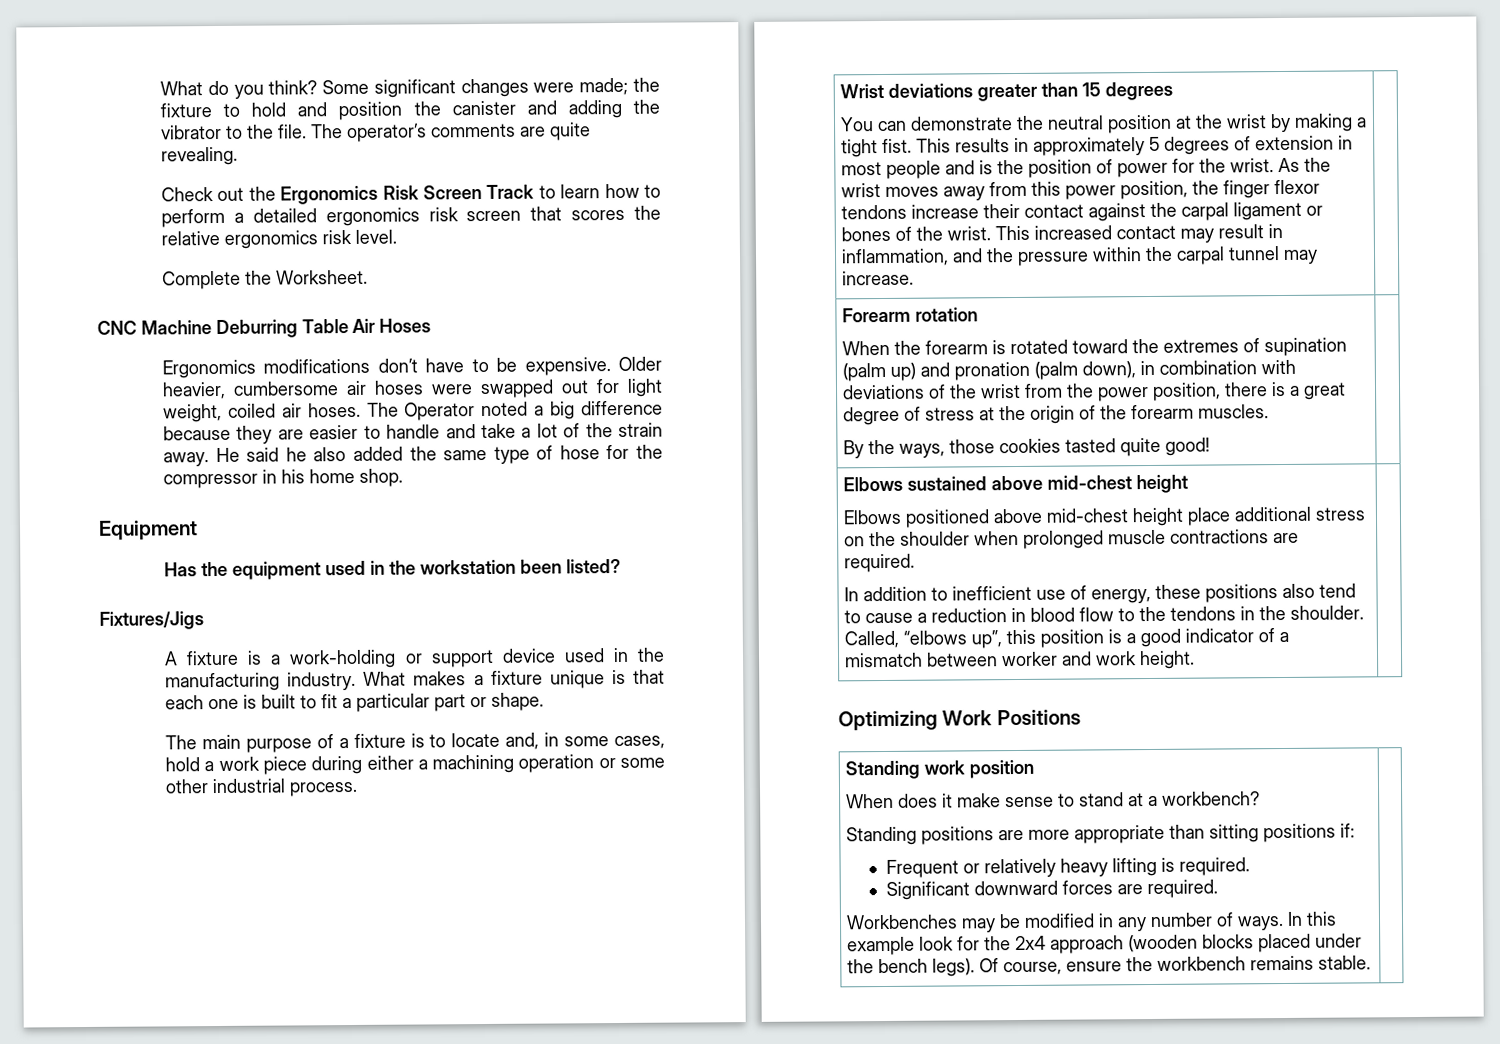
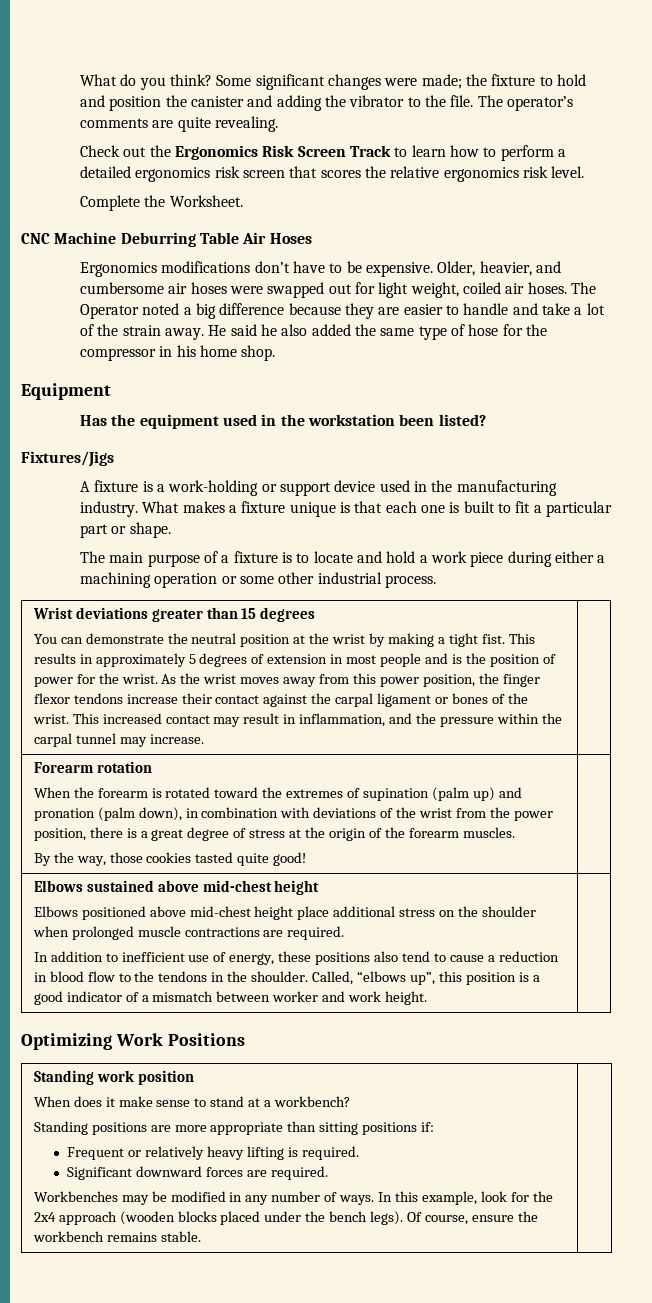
- Older heavier, cumbersome air hoses were swapped out for light weight, coiled air hoses.
+ Older, heavier, and cumbersome air hoses were swapped out for light weight, coiled air hoses.
- The main purpose of a fixture is to locate and, in some cases, hold a work piece during either a machining operation or some other industrial process.
+ The main purpose of a fixture is to locate and hold a work piece during either a machining operation or some other industrial process.
- By the ways, those cookies tasted quite good!
+ By the way, those cookies tasted quite good!
- In this example look for the 2x4 approach (wooden blocks placed under the bench legs).
+ In this example, look for the 2x4 approach (wooden blocks placed under the bench legs).

